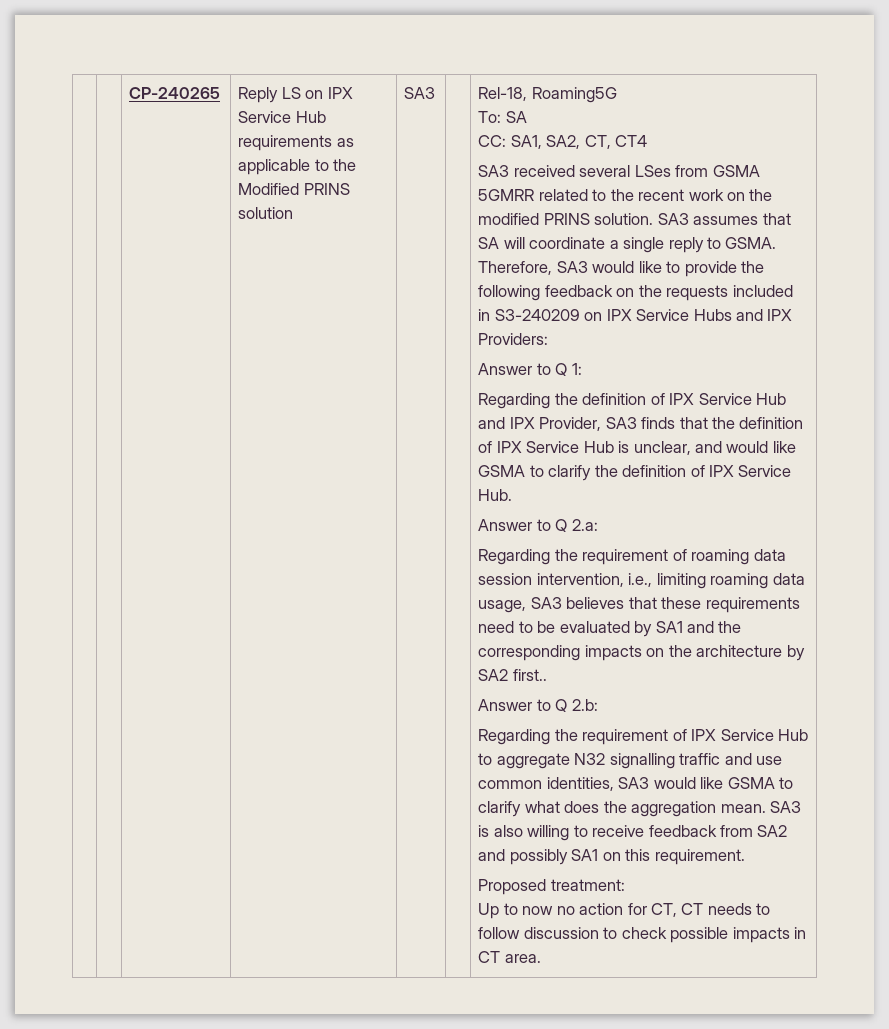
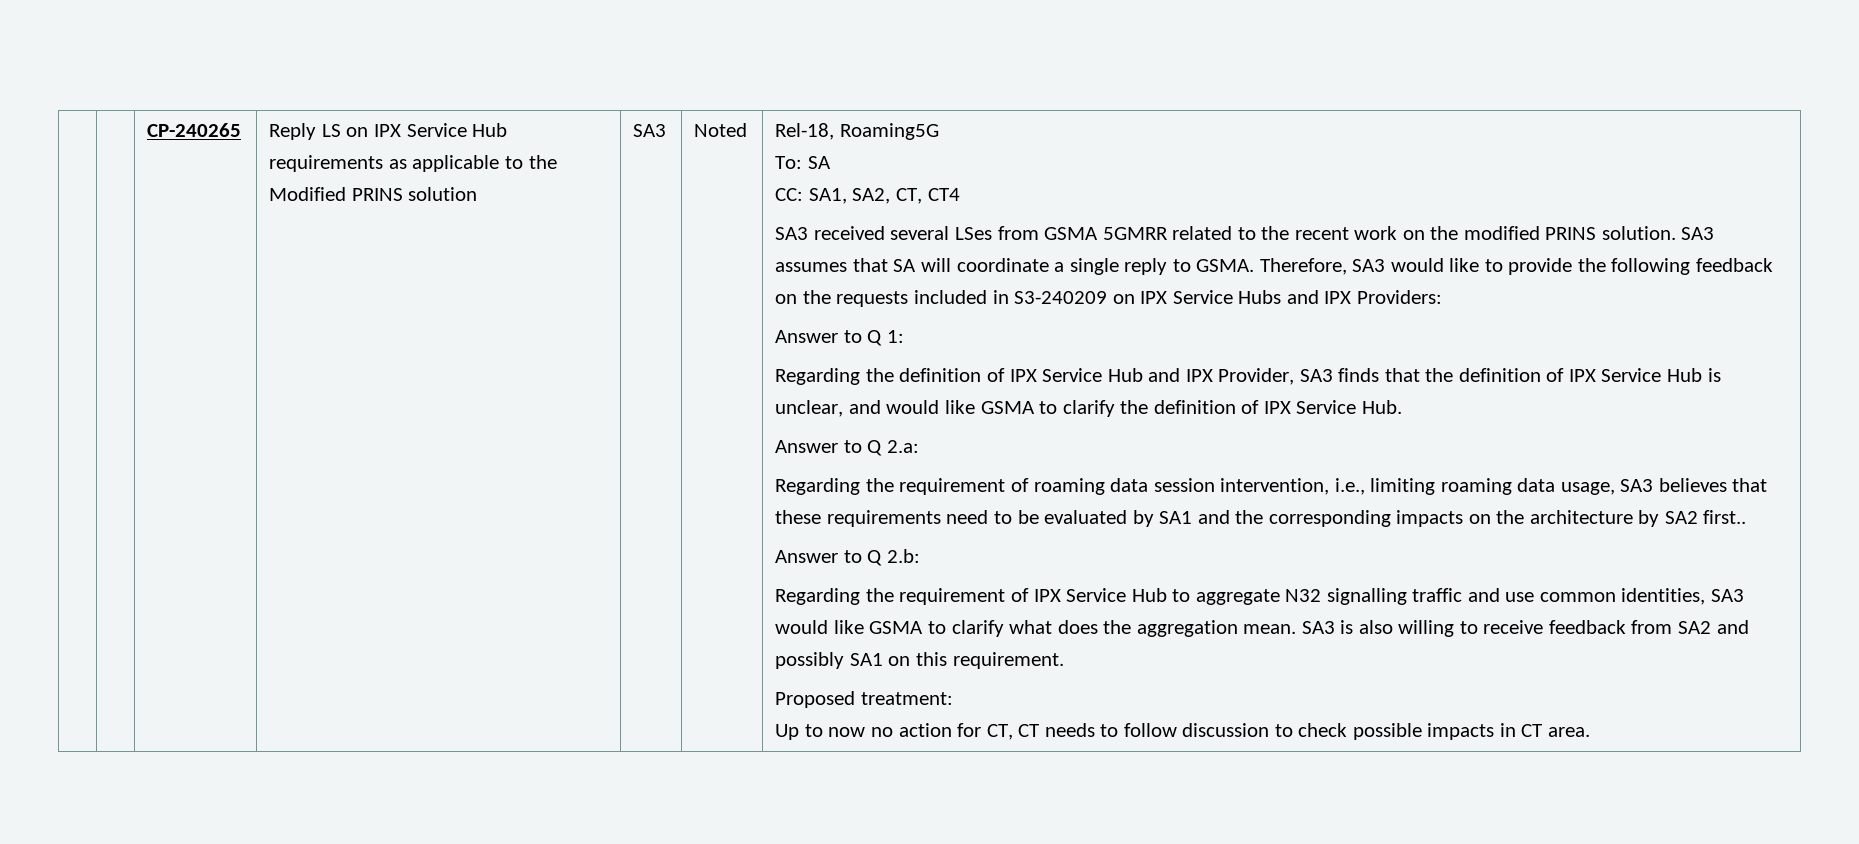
+ Noted

